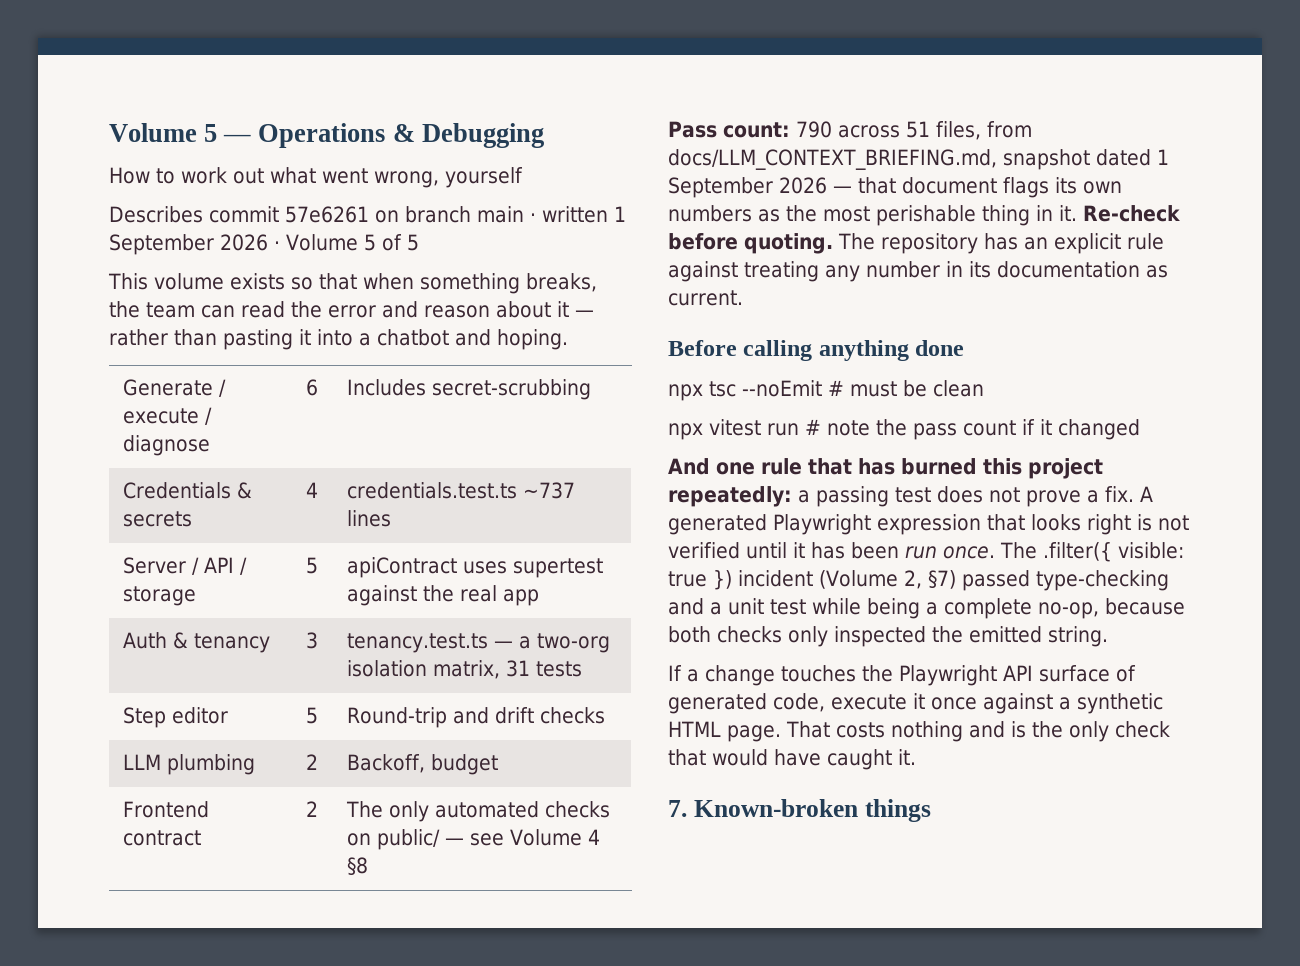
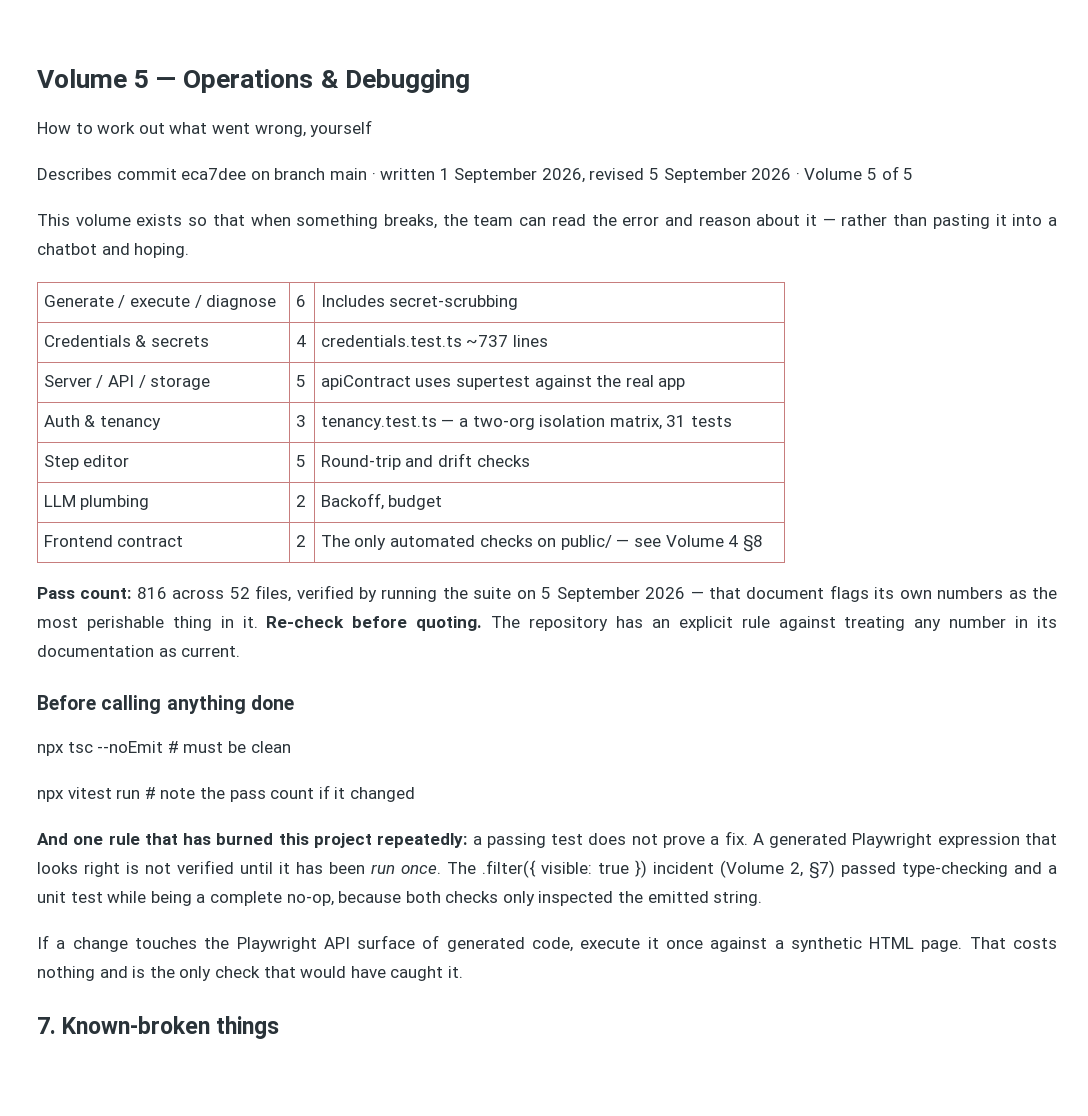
- Describes commit 57e6261 on branch main · written 1 September 2026 · Volume 5 of 5
+ Describes commit eca7dee on branch main · written 1 September 2026, revised 5 September 2026 · Volume 5 of 5
- Pass count: 790 across 51 files, from docs/LLM_CONTEXT_BRIEFING.md, snapshot dated 1 September 2026 — that document flags its own numbers as the most perishable thing in it.
+ Pass count: 816 across 52 files, verified by running the suite on 5 September 2026 — that document flags its own numbers as the most perishable thing in it.

